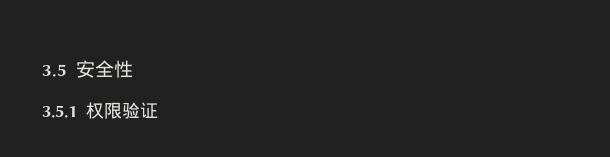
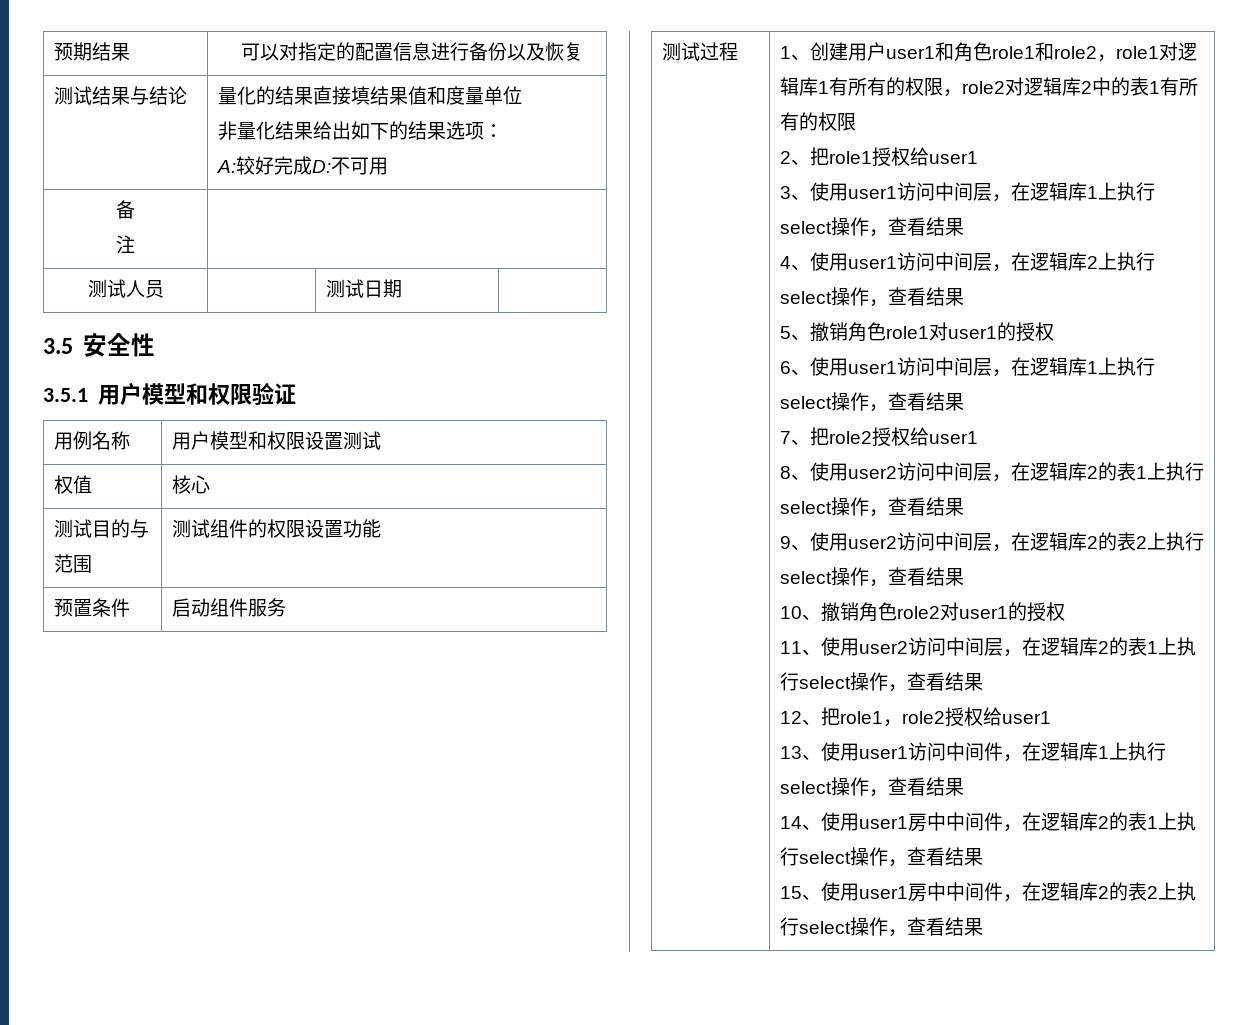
+ 预期结果 | 可以对指定的配置信息进行备份以及恢复
+ 测试结果与结论 | 量化的结果直接填结果值和度量单位
+ 非量化结果给出如下的结果选项：
+ A:较好完成D:不可用
+ 备
+ 注 |
+ 测试人员 | | 测试日期 |
- 3.5.1权限验证
+ 3.5.1用户模型和权限验证
+ 用例名称 | 用户模型和权限设置测试
+ 权值 | 核心
+ 测试目的与范围 | 测试组件的权限设置功能
+ 预置条件 | 启动组件服务
+ 测试过程 | 1、创建用户user1和角色role1和role2，role1对逻辑库1有所有的权限，role2对逻辑库2中的表1有所有的权限
+ 2、把role1授权给user1
+ 3、使用user1访问中间层，在逻辑库1上执行select操作，查看结果
+ 4、使用user1访问中间层，在逻辑库2上执行select操作，查看结果
+ 5、撤销角色role1对user1的授权
+ 6、使用user1访问中间层，在逻辑库1上执行select操作，查看结果
+ 7、把role2授权给user1
+ 8、使用user2访问中间层，在逻辑库2的表1上执行select操作，查看结果
+ 9、使用user2访问中间层，在逻辑库2的表2上执行select操作，查看结果
+ 10、撤销角色role2对user1的授权
+ 11、使用user2访问中间层，在逻辑库2的表1上执行select操作，查看结果
+ 12、把role1，role2授权给user1
+ 13、使用user1访问中间件，在逻辑库1上执行select操作，查看结果
+ 14、使用user1房中中间件，在逻辑库2的表1上执行select操作，查看结果
+ 15、使用user1房中中间件，在逻辑库2的表2上执行select操作，查看结果

